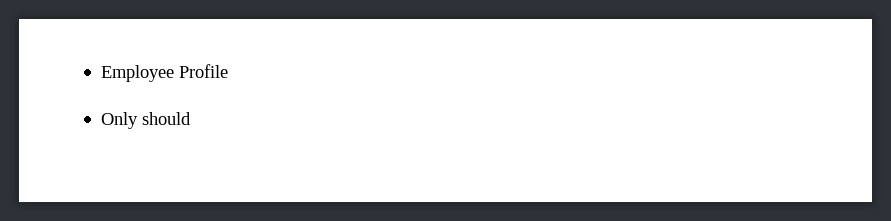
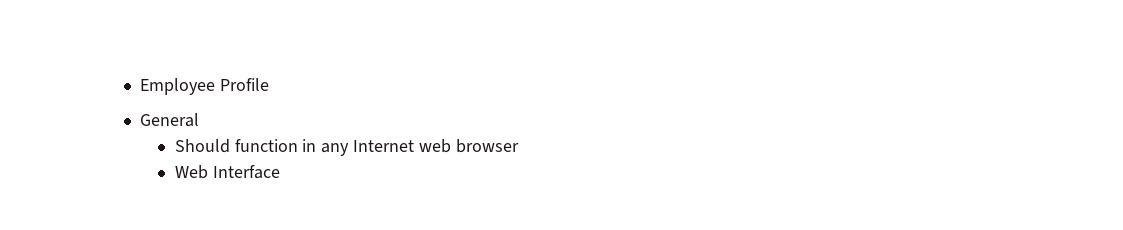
- Only should
+ General
+ Should function in any Internet web browser
+ Web Interface

